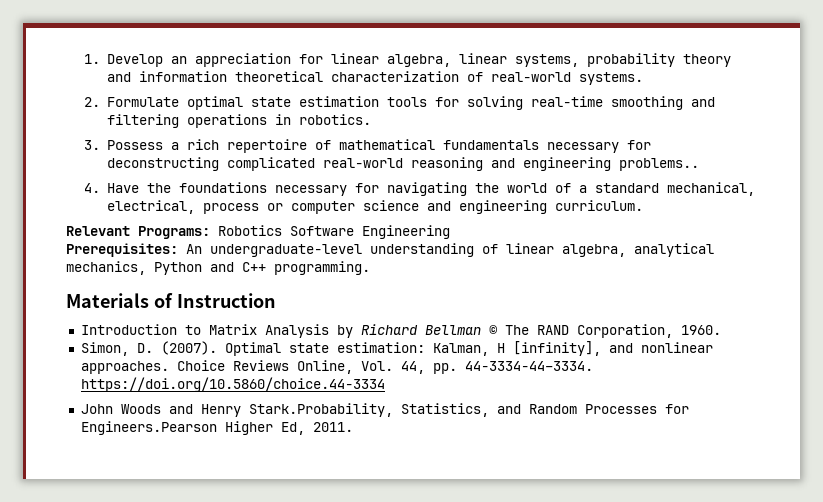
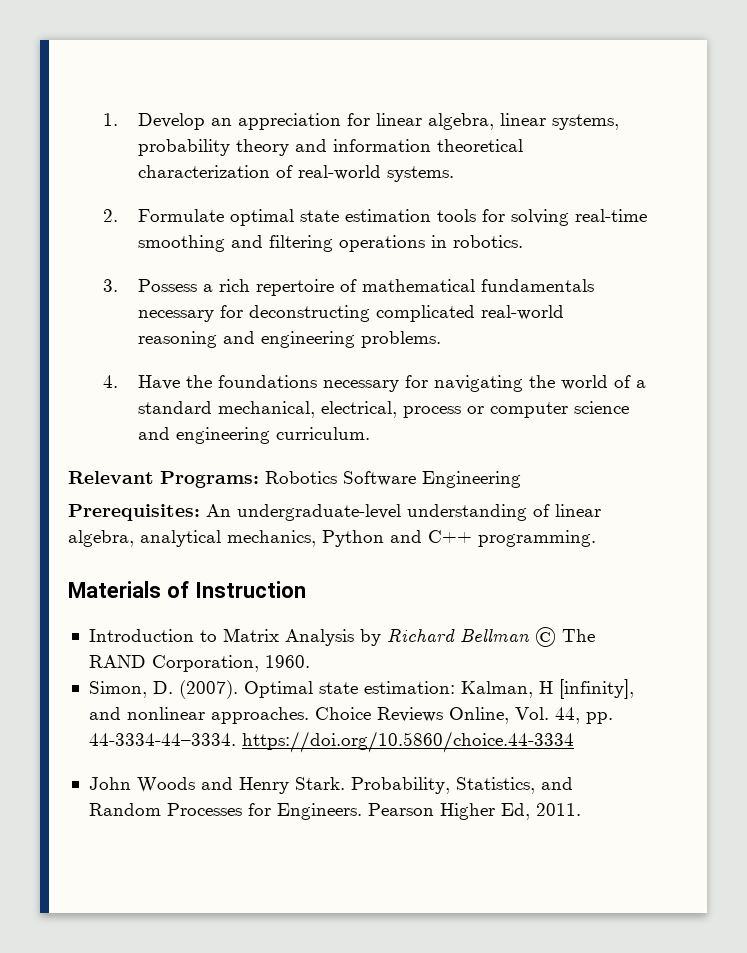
- 3. Possess a rich repertoire of mathematical fundamentals necessary for deconstructing complicated real-world reasoning and engineering problems..
+ 3. Possess a rich repertoire of mathematical fundamentals necessary for deconstructing complicated real-world reasoning and engineering problems.
- John Woods and Henry Stark.Probability, Statistics, and Random Processes for Engineers.Pearson Higher Ed, 2011.
+ John Woods and Henry Stark. Probability, Statistics, and Random Processes for Engineers. Pearson Higher Ed, 2011.

